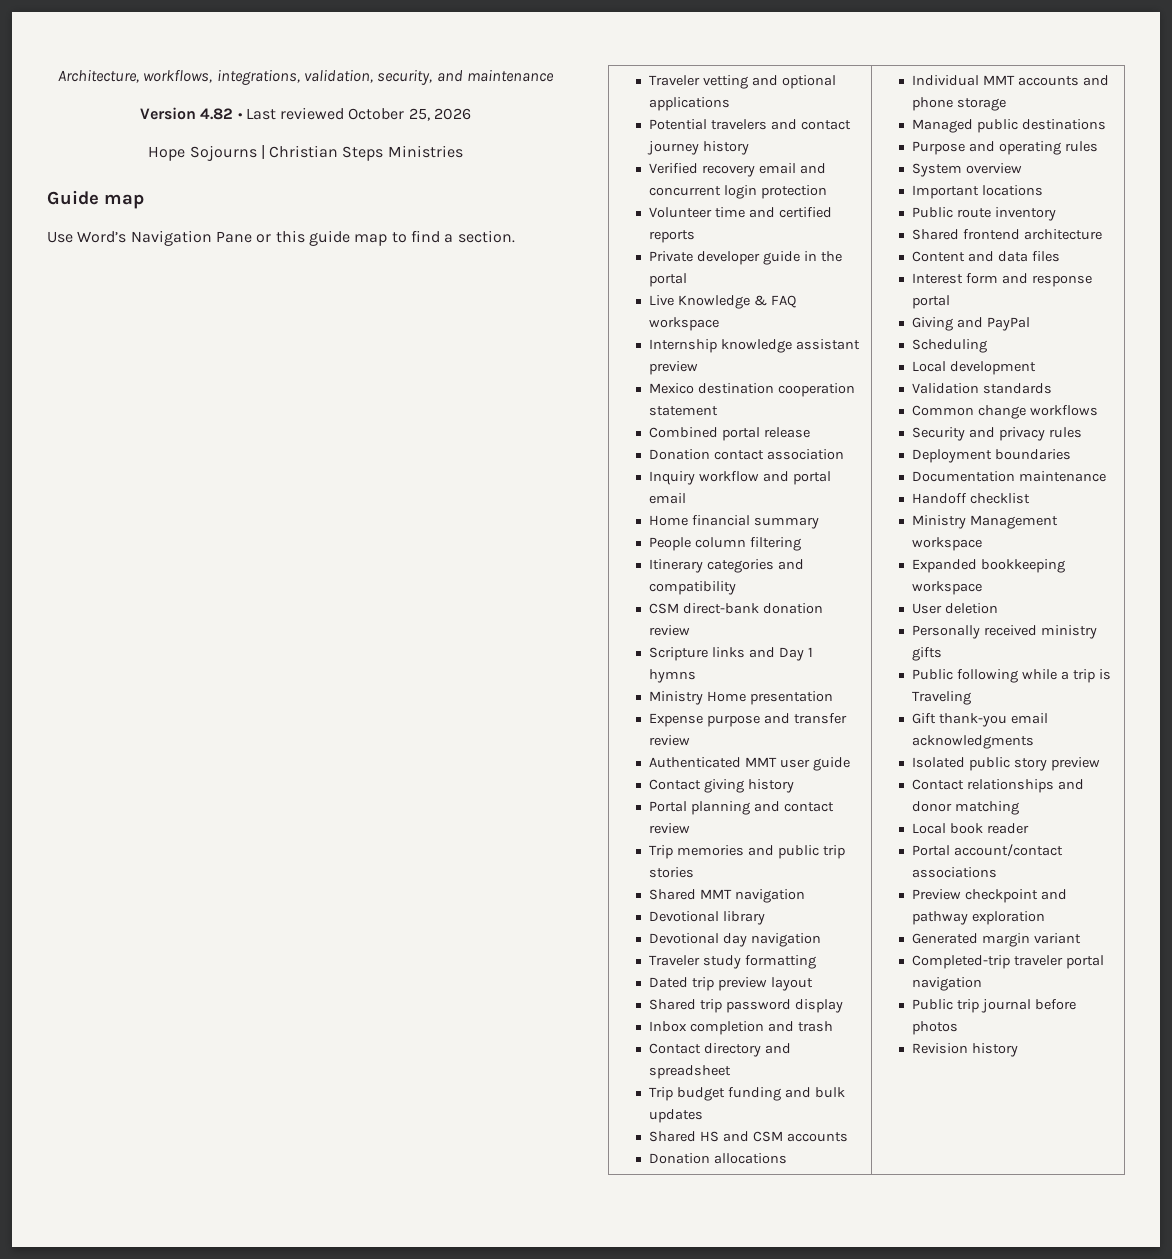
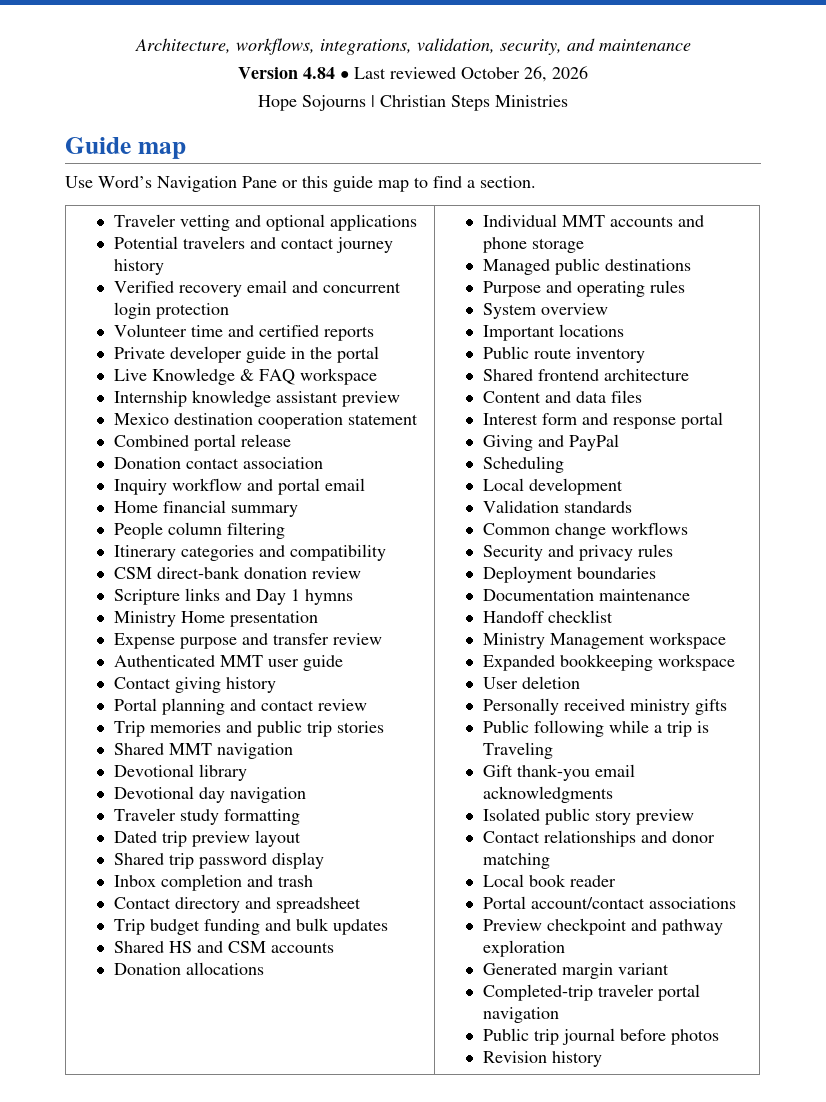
- Version 4.82 • Last reviewed October 25, 2026
+ Version 4.84 • Last reviewed October 26, 2026

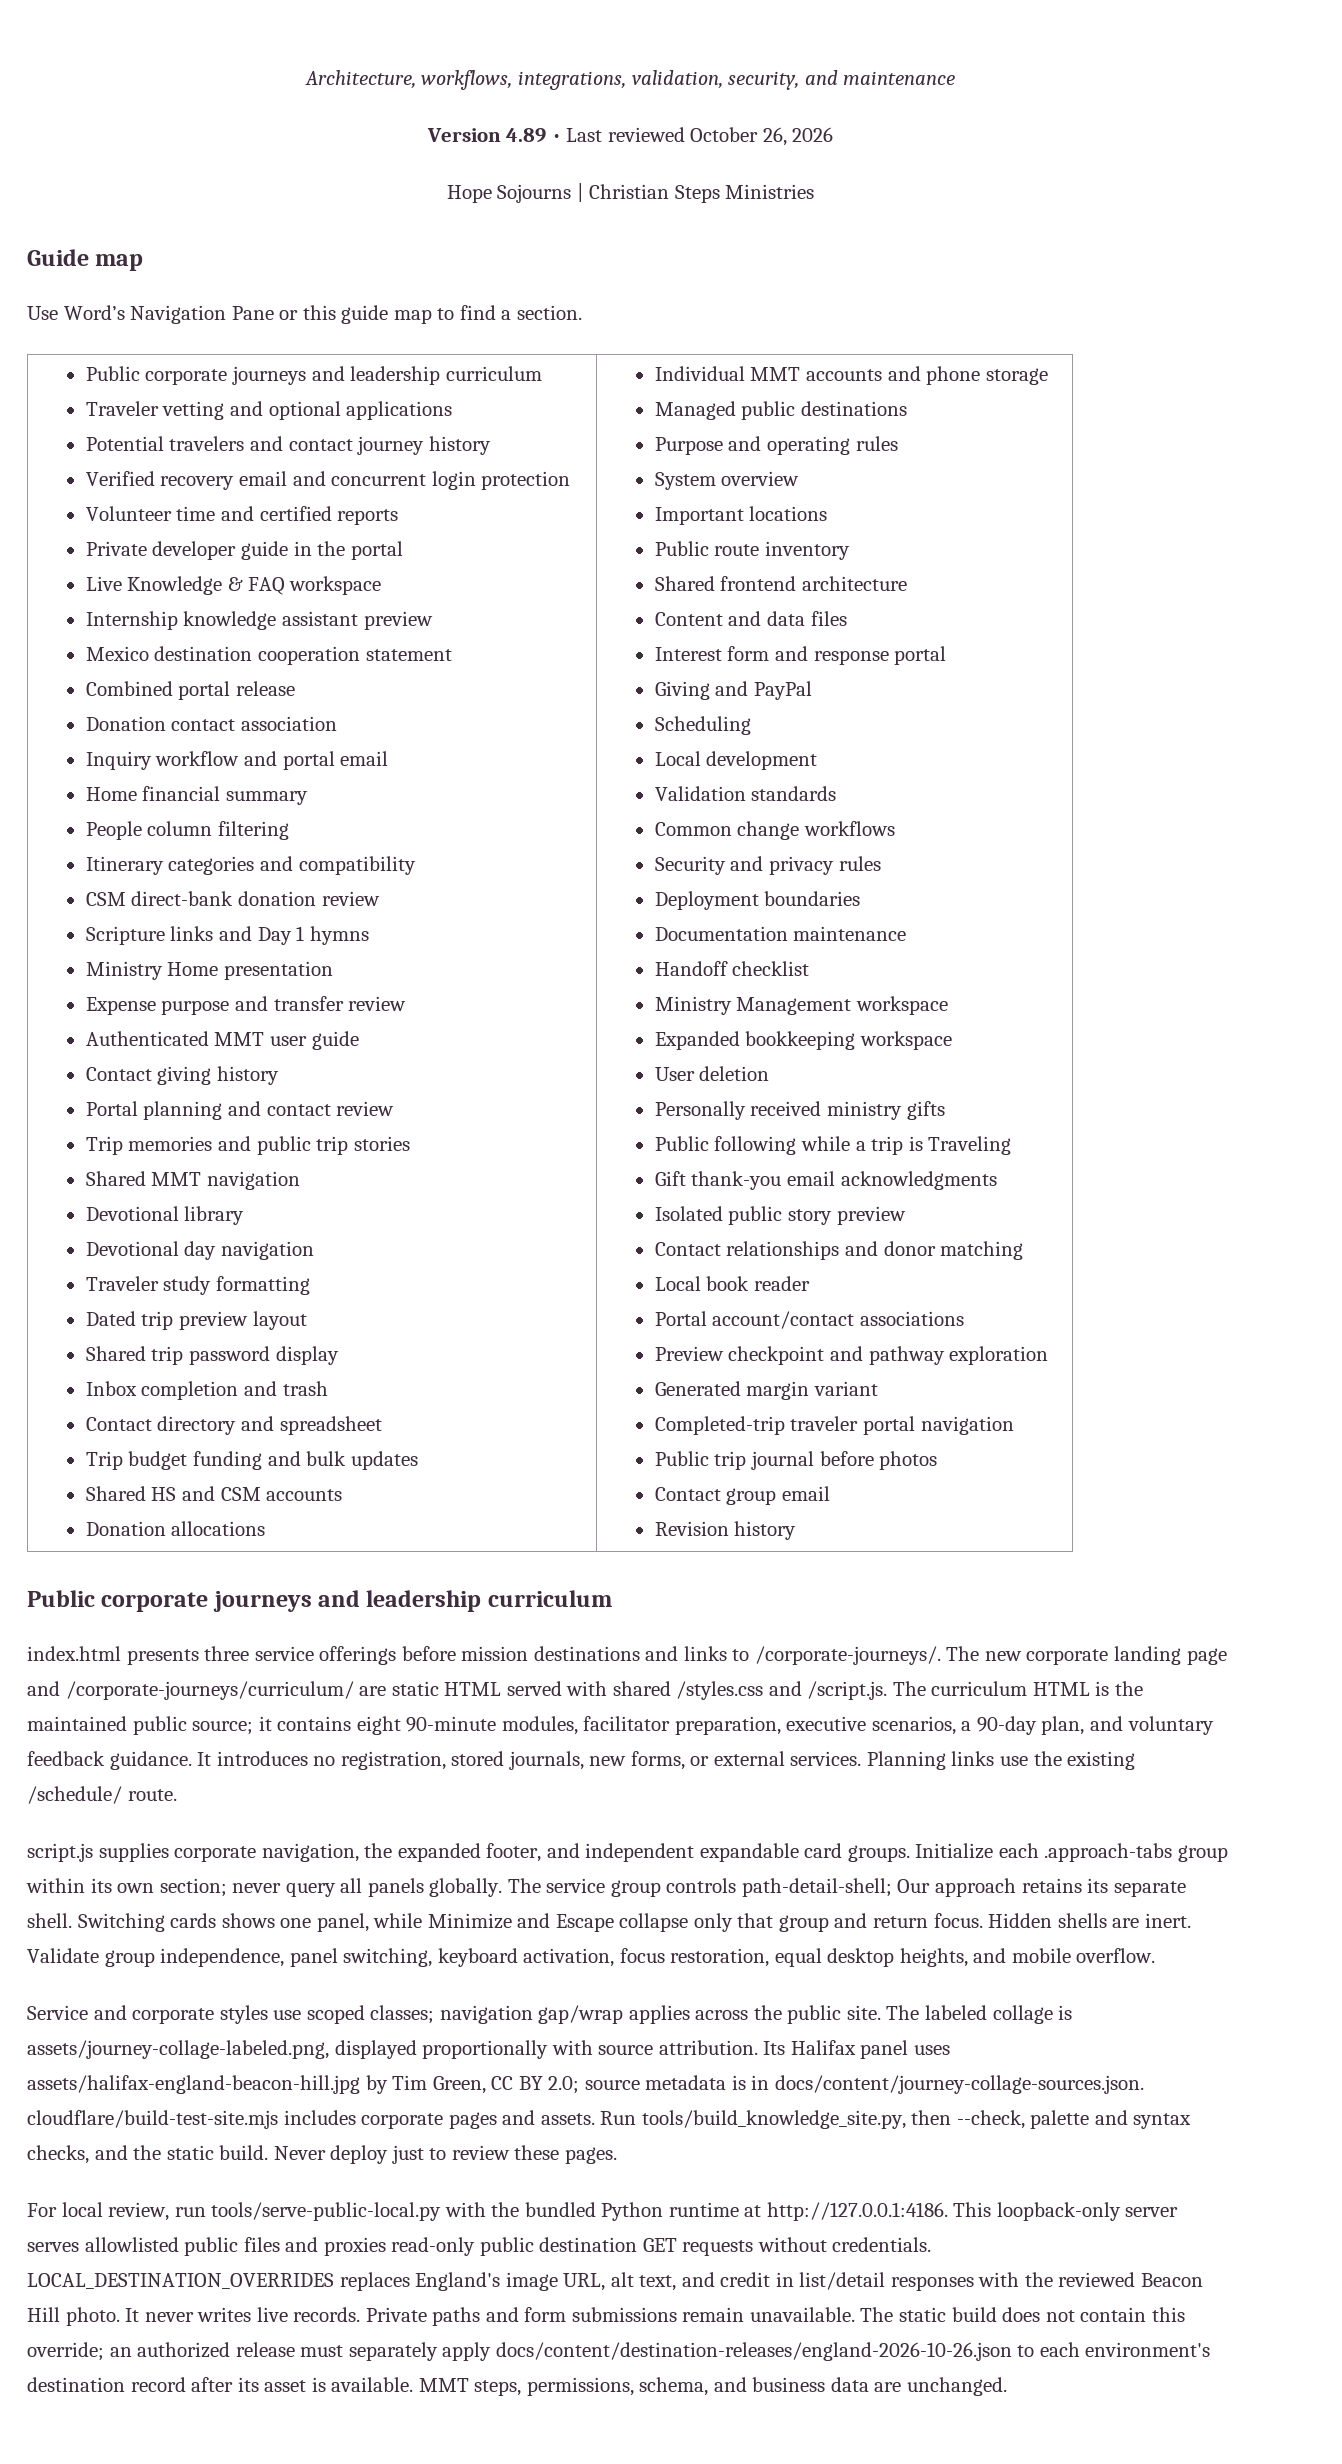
- Version 4.84 • Last reviewed October 26, 2026
+ Version 4.89 • Last reviewed October 26, 2026
  Use Word’s Navigation Pane or this guide map to find a section.
+ Public corporate journeys and leadership curriculum
+ Contact group email
  Revision history
+ Public corporate journeys and leadership curriculum
+ index.html presents three service offerings before mission destinations and links to /corporate-journeys/. The new corporate landing page and /corporate-journeys/curriculum/ are static HTML served with shared /styles.css and /script.js. The curriculum HTML is the maintained public source; it contains eight 90-minute modules, facilitator preparation, executive scenarios, a 90-day plan, and voluntary feedback guidance. It introduces no registration, stored journals, new forms, or external services. Planning links use the existing /schedule/ route.
+ script.js supplies corporate navigation, the expanded footer, and independent expandable card groups. Initialize each .approach-tabs group within its own section; never query all panels globally. The service group controls path-detail-shell; Our approach retains its separate shell. Switching cards shows one panel, while Minimize and Escape collapse only that group and return focus. Hidden shells are inert. Validate group independence, panel switching, keyboard activation, focus restoration, equal desktop heights, and mobile overflow.
+ Service and corporate styles use scoped classes; navigation gap/wrap applies across the public site. The labeled collage is assets/journey-collage-labeled.png, displayed proportionally with source attribution. Its Halifax panel uses assets/halifax-england-beacon-hill.jpg by Tim Green, CC BY 2.0; source metadata is in docs/content/journey-collage-sources.json. cloudflare/build-test-site.mjs includes corporate pages and assets. Run tools/build_knowledge_site.py, then --check, palette and syntax checks, and the static build. Never deploy just to review these pages.
+ For local review, run tools/serve-public-local.py with the bundled Python runtime at http://127.0.0.1:4186. This loopback-only server serves allowlisted public files and proxies read-only public destination GET requests without credentials. LOCAL_DESTINATION_OVERRIDES replaces England's image URL, alt text, and credit in list/detail responses with the reviewed Beacon Hill photo. It never writes live records. Private paths and form submissions remain unavailable. The static build does not contain this override; an authorized release must separately apply docs/content/destination-releases/england-2026-10-26.json to each environment's destination record after its asset is available. MMT steps, permissions, schema, and business data are unchanged.

